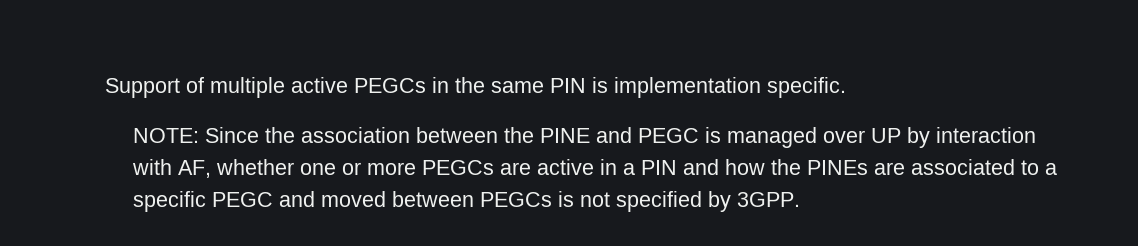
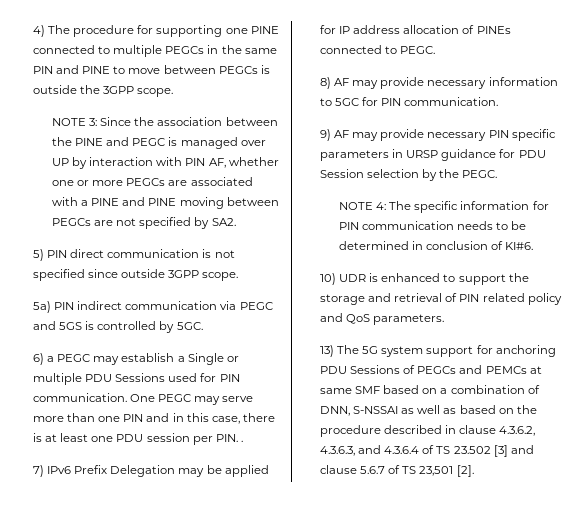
- Support of multiple active PEGCs in the same PIN is implementation specific.
- NOTE: Since the association between the PINE and PEGC is managed over UP by interaction with AF, whether one or more PEGCs are active in a PIN and how the PINEs are associated to a specific PEGC and moved between PEGCs is not specified by 3GPP.
+ 4) The procedure for supporting one PINE connected to multiple PEGCs in the same PIN and PINE to move between PEGCs is outside the 3GPP scope.
+ NOTE 3: Since the association between the PINE and PEGC is managed over UP by interaction with PIN AF, whether one or more PEGCs are associated with a PINE and PINE moving between PEGCs are not specified by SA2.
+ 5) PIN direct communication is not specified since outside 3GPP scope.
+ 5a) PIN indirect communication via PEGC and 5GS is controlled by 5GC.
+ 6) a PEGC may establish a Single or multiple PDU Sessions used for PIN communication. One PEGC may serve more than one PIN and in this case, there is at least one PDU session per PIN. .
+ 7) IPv6 Prefix Delegation may be applied for IP address allocation of PINEs connected to PEGC.
+ 8) AF may provide necessary information to 5GC for PIN communication.
+ 9) AF may provide necessary PIN specific parameters in URSP guidance for PDU Session selection by the PEGC.
+ NOTE 4: The specific information for PIN communication needs to be determined in conclusion of KI#6.
+ 10) UDR is enhanced to support the storage and retrieval of PIN related policy and QoS parameters.
+ 13) The 5G system support for anchoring PDU Sessions of PEGCs and PEMCs at same SMF based on a combination of DNN, S-NSSAI as well as based on the procedure described in clause 4.3.6.2, 4.3.6.3, and 4.3.6.4 of TS 23.502 [3] and clause 5.6.7 of TS 23,501 [2].

